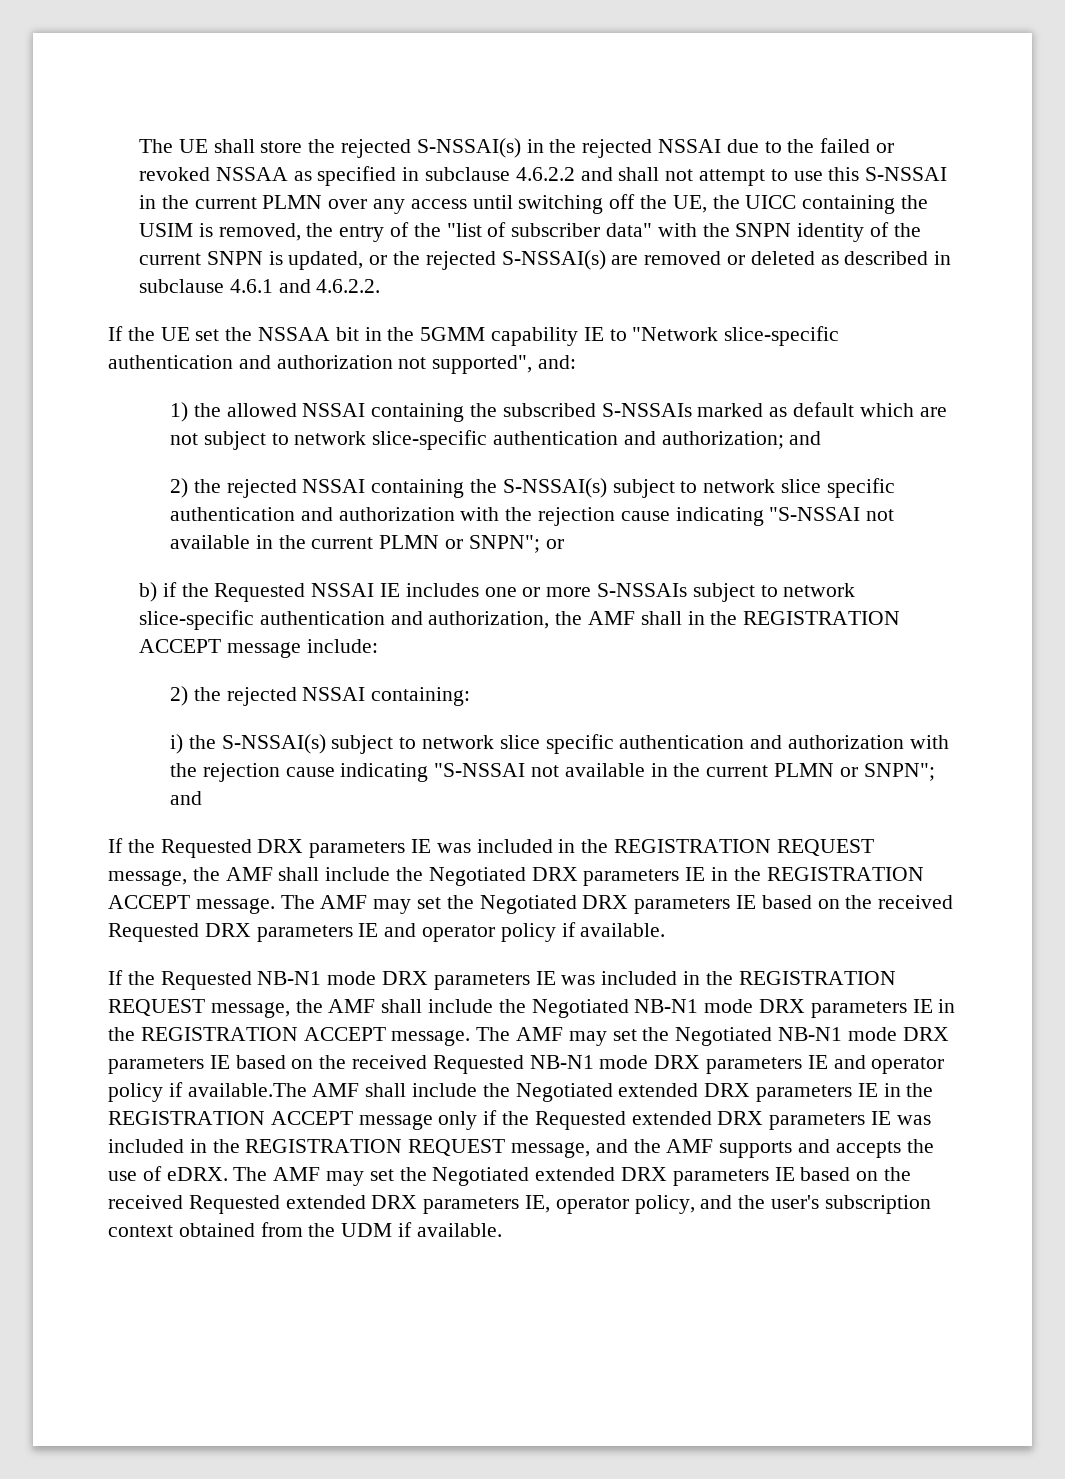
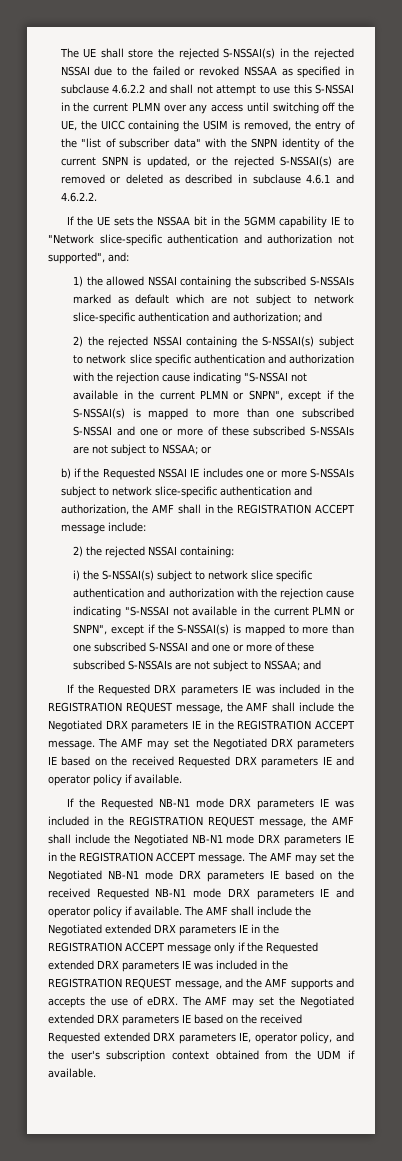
- If the UE set the NSSAA bit in the 5GMM capability IE to "Network slice-specific authentication and authorization not supported", and:
+ If the UE sets the NSSAA bit in the 5GMM capability IE to "Network slice-specific authentication and authorization not supported", and:
- 2) the rejected NSSAI containing the S-NSSAI(s) subject to network slice specific authentication and authorization with the rejection cause indicating "S-NSSAI not available in the current PLMN or SNPN"; or
+ 2) the rejected NSSAI containing the S-NSSAI(s) subject to network slice specific authentication and authorization with the rejection cause indicating "S-NSSAI not available in the current PLMN or SNPN", except if the S-NSSAI(s) is mapped to more than one subscribed S-NSSAI and one or more of these subscribed S-NSSAIs are not subject to NSSAA; or
- i) the S-NSSAI(s) subject to network slice specific authentication and authorization with the rejection cause indicating "S-NSSAI not available in the current PLMN or SNPN"; and
+ i) the S-NSSAI(s) subject to network slice specific authentication and authorization with the rejection cause indicating "S-NSSAI not available in the current PLMN or SNPN", except if the S-NSSAI(s) is mapped to more than one subscribed S-NSSAI and one or more of these subscribed S-NSSAIs are not subject to NSSAA; and
- The AMF may set the Negotiated NB-N1 mode DRX parameters IE based on the received Requested NB-N1 mode DRX parameters IE and operator policy if available.The AMF shall include the Negotiated extended DRX parameters IE in the REGISTRATION ACCEPT message only if the Requested extended DRX parameters IE was included in the REGISTRATION REQUEST message, and the AMF supports and accepts the use of eDRX.
+ The AMF may set the Negotiated NB-N1 mode DRX parameters IE based on the received Requested NB-N1 mode DRX parameters IE and operator policy if available. The AMF shall include the Negotiated extended DRX parameters IE in the REGISTRATION ACCEPT message only if the Requested extended DRX parameters IE was included in the REGISTRATION REQUEST message, and the AMF supports and accepts the use of eDRX.

